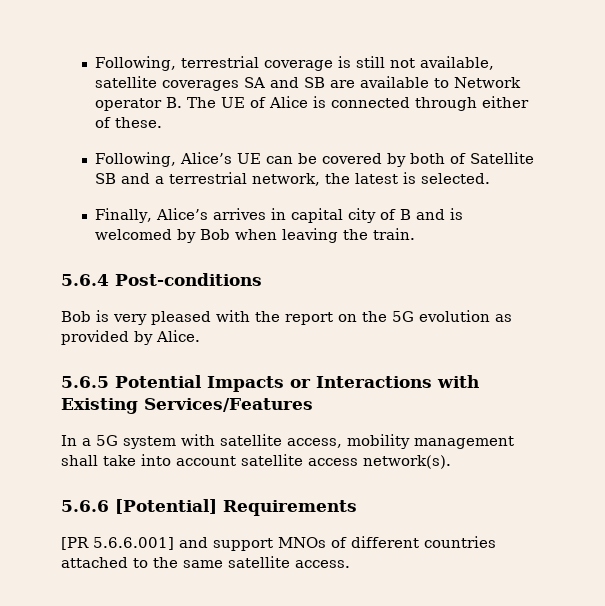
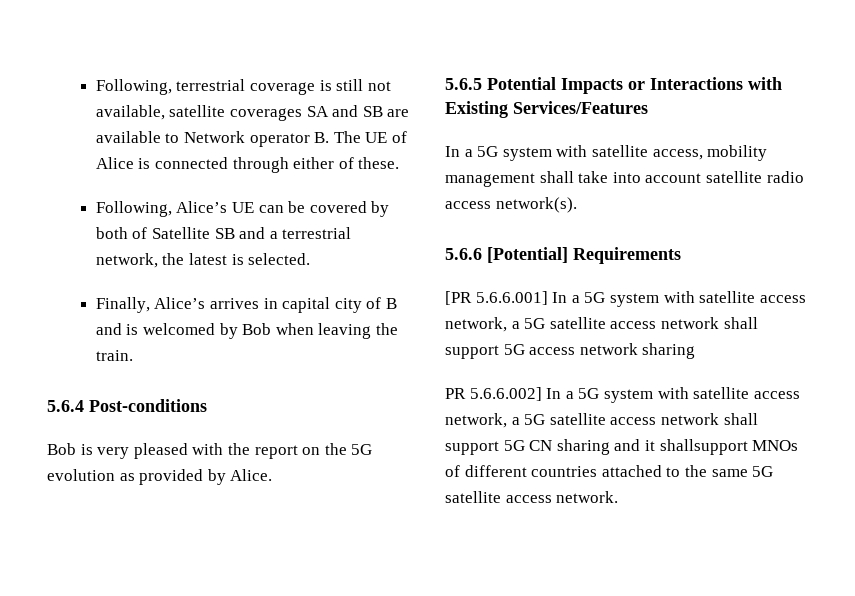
- In a 5G system with satellite access, mobility management shall take into account satellite access network(s).
+ In a 5G system with satellite access, mobility management shall take into account satellite radio access network(s).
- [PR 5.6.6.001] and support MNOs of different countries attached to the same satellite access.
+ [PR 5.6.6.001] In a 5G system with satellite access network, a 5G satellite access network shall support 5G access network sharing
+ PR 5.6.6.002] In a 5G system with satellite access network, a 5G satellite access network shall support 5G CN sharing and it shallsupport MNOs of different countries attached to the same 5G satellite access network.

